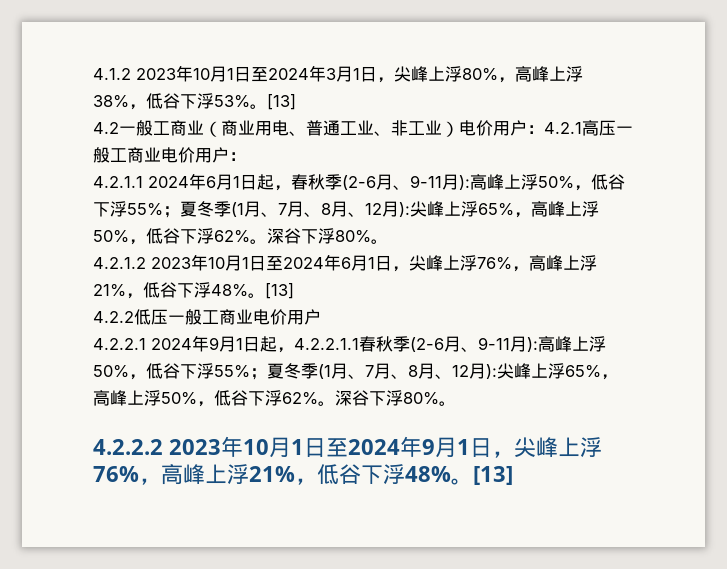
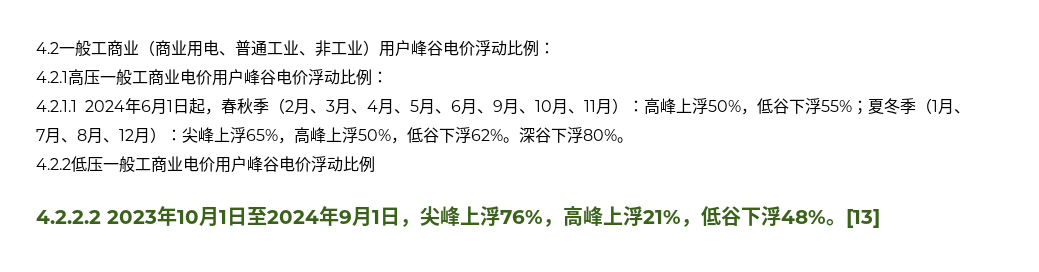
- 4.1.2 2023年10月1日至2024年3月1日，尖峰上浮80%，高峰上浮38%，低谷下浮53%。[13]
- 4.2一般工商业（商业用电、普通工业、非工业）电价用户：4.2.1高压一般工商业电价用户：
+ 4.2一般工商业（商业用电、普通工业、非工业）用户峰谷电价浮动比例：
+ 4.2.1高压一般工商业电价用户峰谷电价浮动比例：
- 4.2.1.1 2024年6月1日起，春秋季(2-6月、9-11月):高峰上浮50%，低谷下浮55%；夏冬季(1月、7月、8月、12月):尖峰上浮65%，高峰上浮50%，低谷下浮62%。
+ 4.2.1.1 2024年6月1日起，春秋季（2月、3月、4月、5月、6月、9月、10月、11月）：高峰上浮50%，低谷下浮55%；夏冬季（1月、7月、8月、12月）：尖峰上浮65%，高峰上浮50%，低谷下浮62%。
- 4.2.1.2 2023年10月1日至2024年6月1日，尖峰上浮76%，高峰上浮21%，低谷下浮48%。[13]
- 4.2.2低压一般工商业电价用户
- 4.2.2.1 2024年9月1日起，4.2.2.1.1春秋季(2-6月、9-11月):高峰上浮50%，低谷下浮55%；夏冬季(1月、7月、8月、12月):尖峰上浮65%，高峰上浮50%，低谷下浮62%。深谷下浮80%。
+ 4.2.2低压一般工商业电价用户峰谷电价浮动比例

